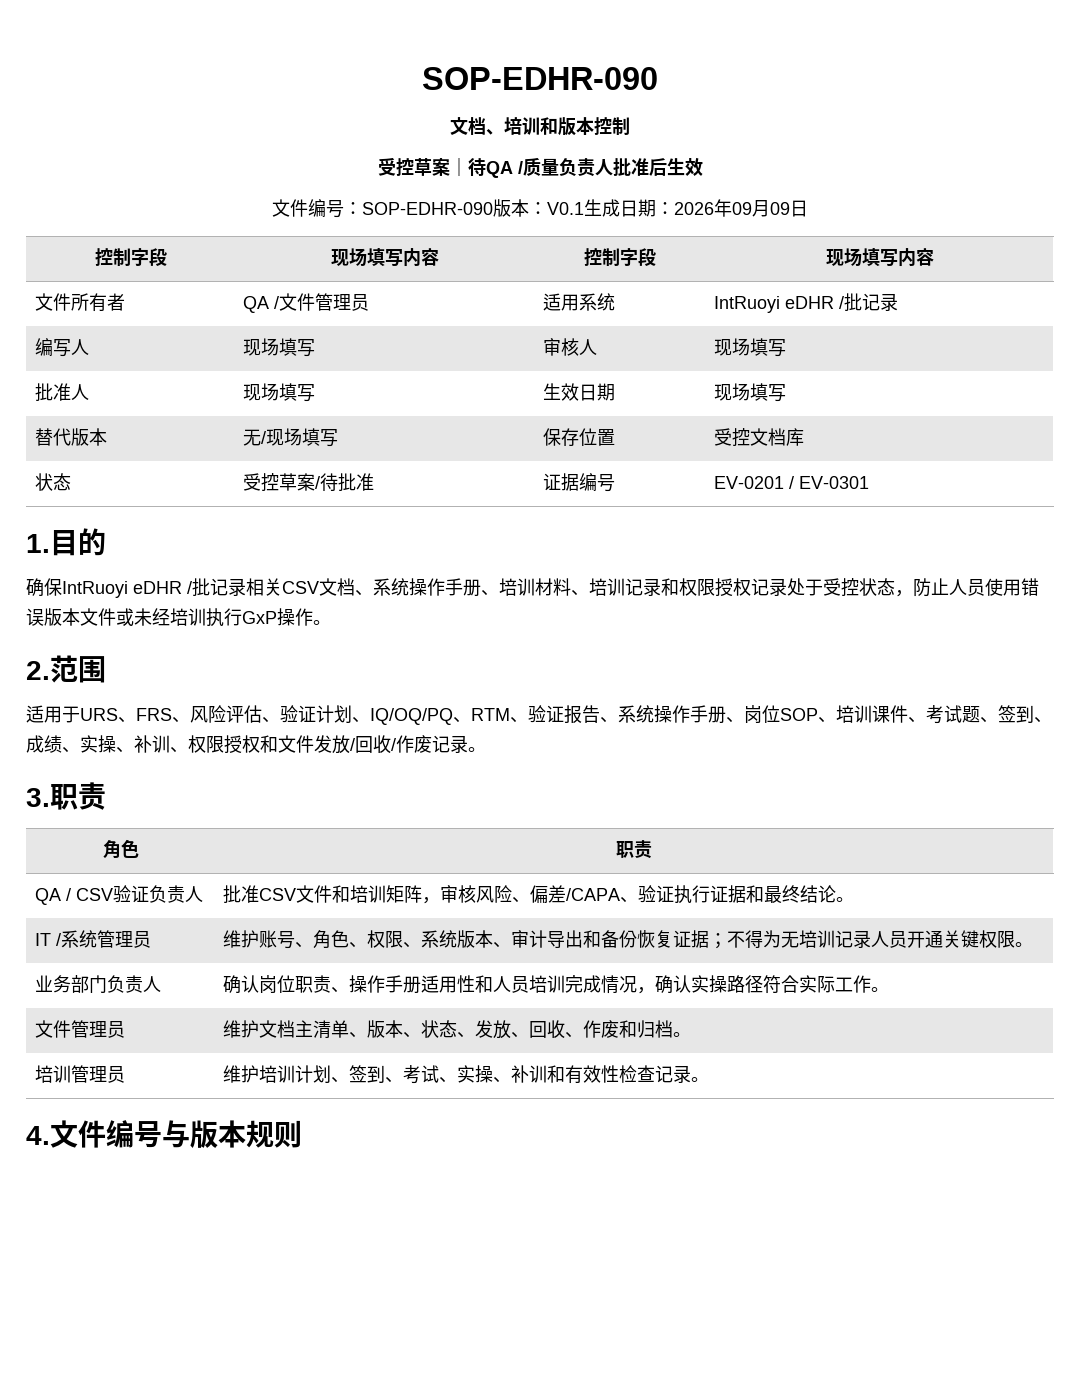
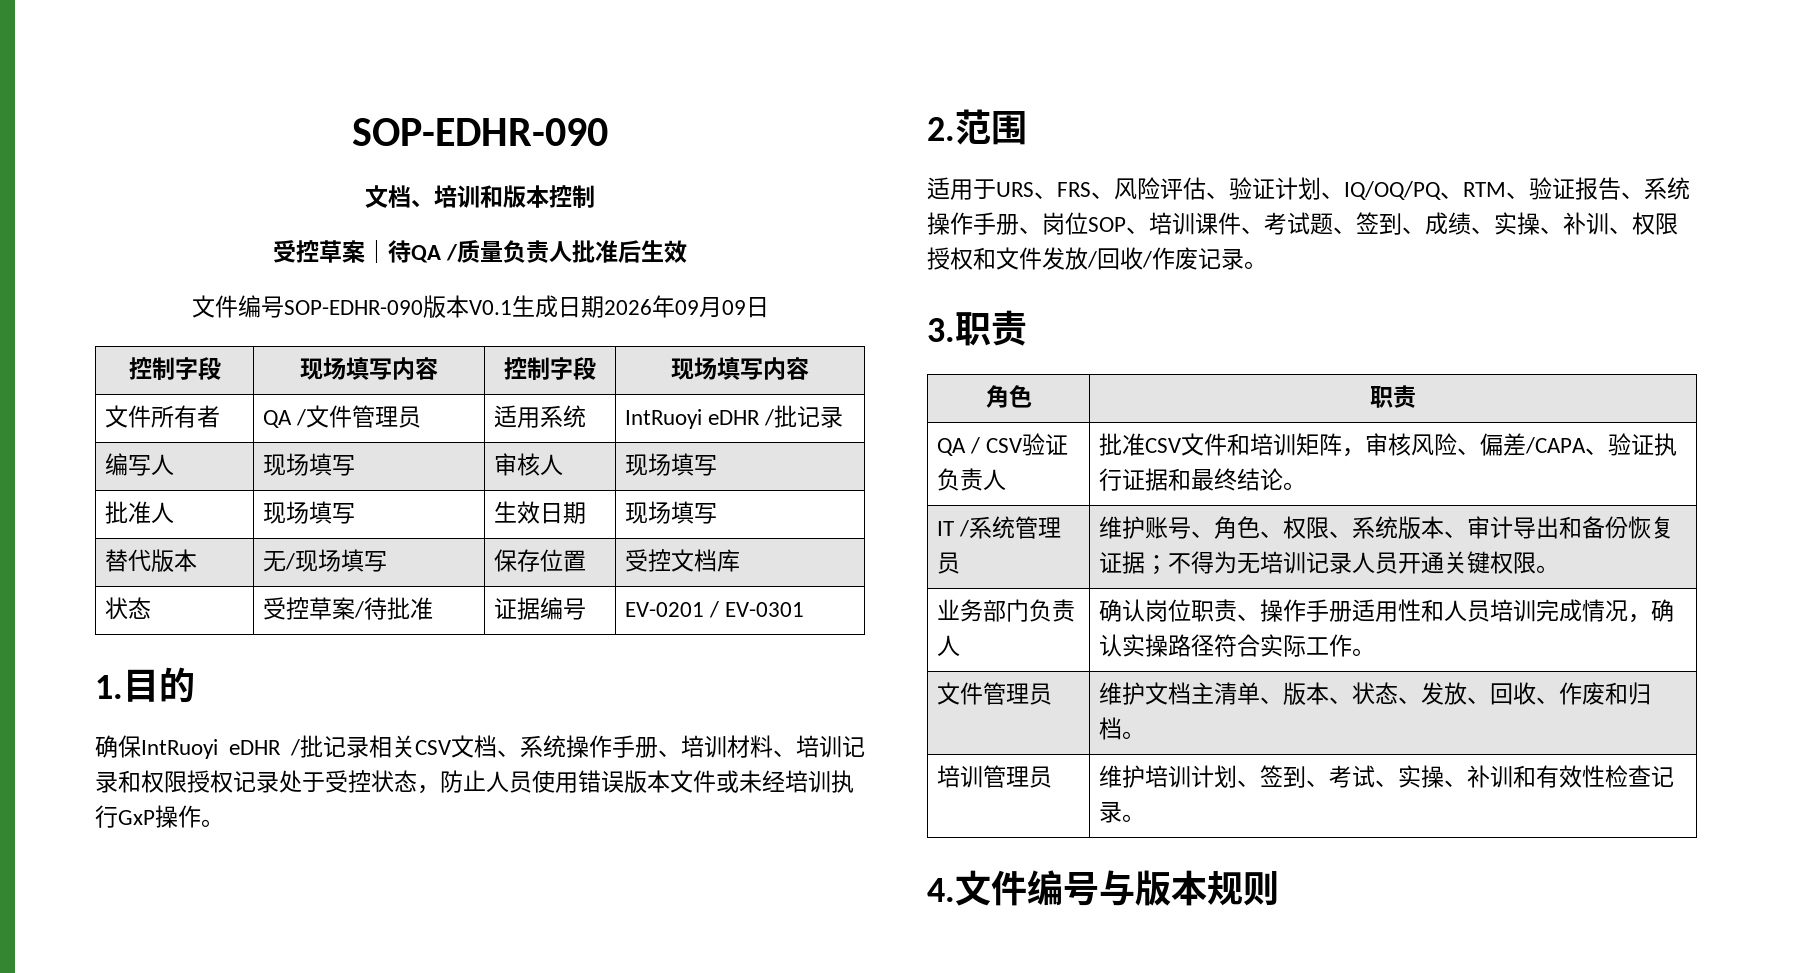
- 文件编号：SOP-EDHR-090版本：V0.1生成日期：2026年09月09日
+ 文件编号SOP-EDHR-090版本V0.1生成日期2026年09月09日

